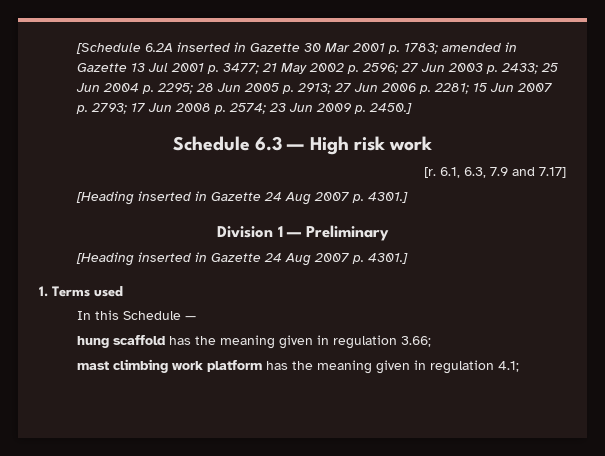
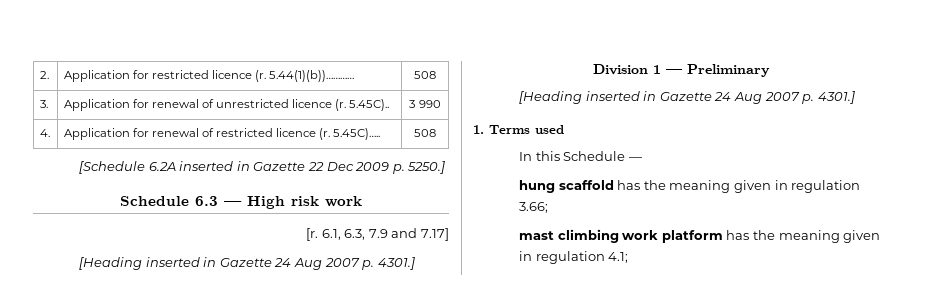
+ 2. | Application for restricted licence (r. 5.44(1)(b))………… | 508
+ 3. | Application for renewal of unrestricted licence (r. 5.45C).. | 3 990
+ 4. | Application for renewal of restricted licence (r. 5.45C)….. | 508
- [Schedule 6.2A inserted in Gazette 30 Mar 2001 p. 1783; amended in Gazette 13 Jul 2001 p. 3477; 21 May 2002 p. 2596; 27 Jun 2003 p. 2433; 25 Jun 2004 p. 2295; 28 Jun 2005 p. 2913; 27 Jun 2006 p. 2281; 15 Jun 2007 p. 2793; 17 Jun 2008 p. 2574; 23 Jun 2009 p. 2450.]
+ [Schedule 6.2A inserted in Gazette 22 Dec 2009 p. 5250.]

